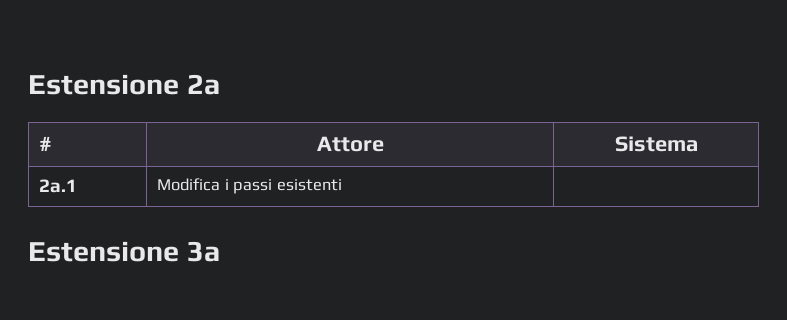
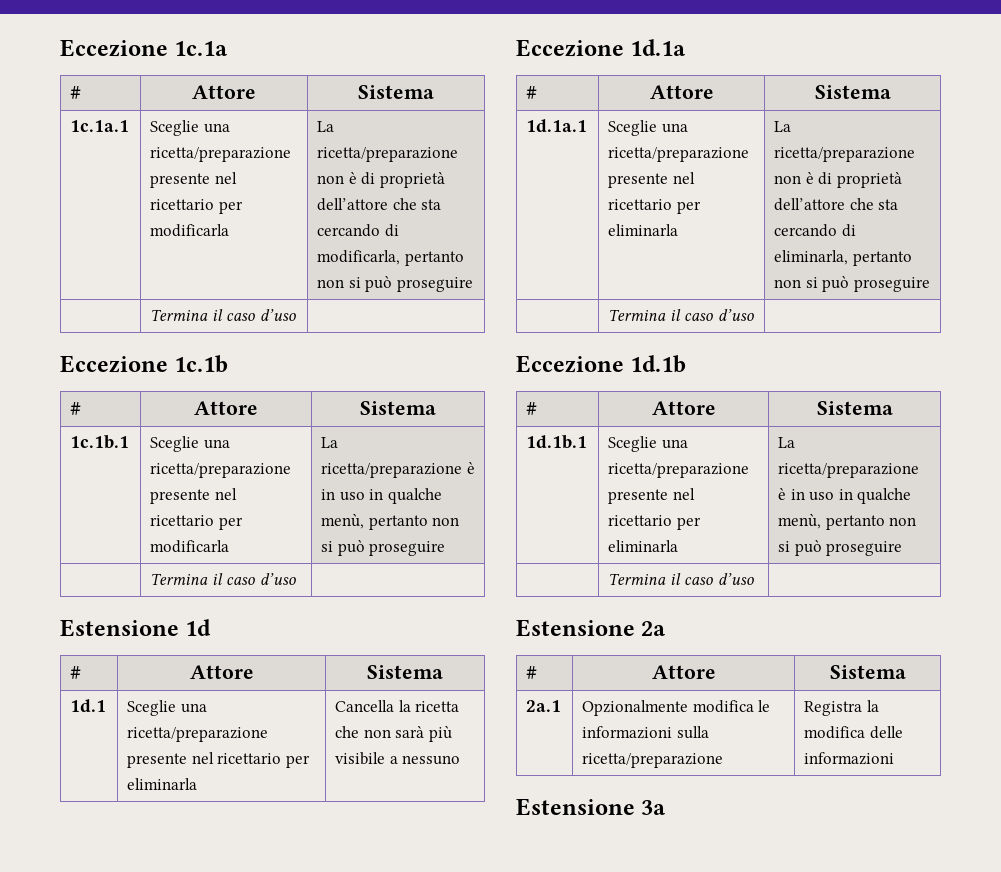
+ Eccezione 1c.1a
+ # | Attore | Sistema
+ 1c.1a.1 | Sceglie una ricetta/preparazione presente nel ricettario per modificarla | La ricetta/preparazione non è di proprietà dell’attore che sta cercando di modificarla, pertanto non si può proseguire
+ | Termina il caso d’uso |
+ Eccezione 1c.1b
+ # | Attore | Sistema
+ 1c.1b.1 | Sceglie una ricetta/preparazione presente nel ricettario per modificarla | La ricetta/preparazione è in uso in qualche menù, pertanto non si può proseguire
+ | Termina il caso d’uso |
+ Estensione 1d
+ # | Attore | Sistema
+ 1d.1 | Sceglie una ricetta/preparazione presente nel ricettario per eliminarla | Cancella la ricetta che non sarà più visibile a nessuno
+ Eccezione 1d.1a
+ # | Attore | Sistema
+ 1d.1a.1 | Sceglie una ricetta/preparazione presente nel ricettario per eliminarla | La ricetta/preparazione non è di proprietà dell’attore che sta cercando di eliminarla, pertanto non si può proseguire
+ | Termina il caso d’uso |
+ Eccezione 1d.1b
+ # | Attore | Sistema
+ 1d.1b.1 | Sceglie una ricetta/preparazione presente nel ricettario per eliminarla | La ricetta/preparazione è in uso in qualche menù, pertanto non si può proseguire
+ | Termina il caso d’uso |
- 2a.1 | Modifica i passi esistenti |
+ 2a.1 | Opzionalmente modifica le informazioni sulla ricetta/preparazione | Registra la modifica delle informazioni

